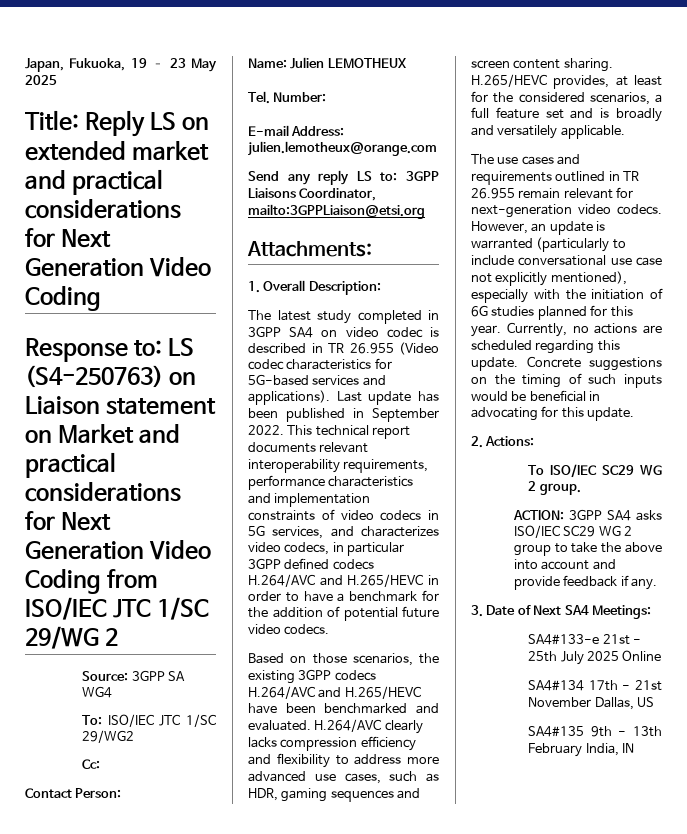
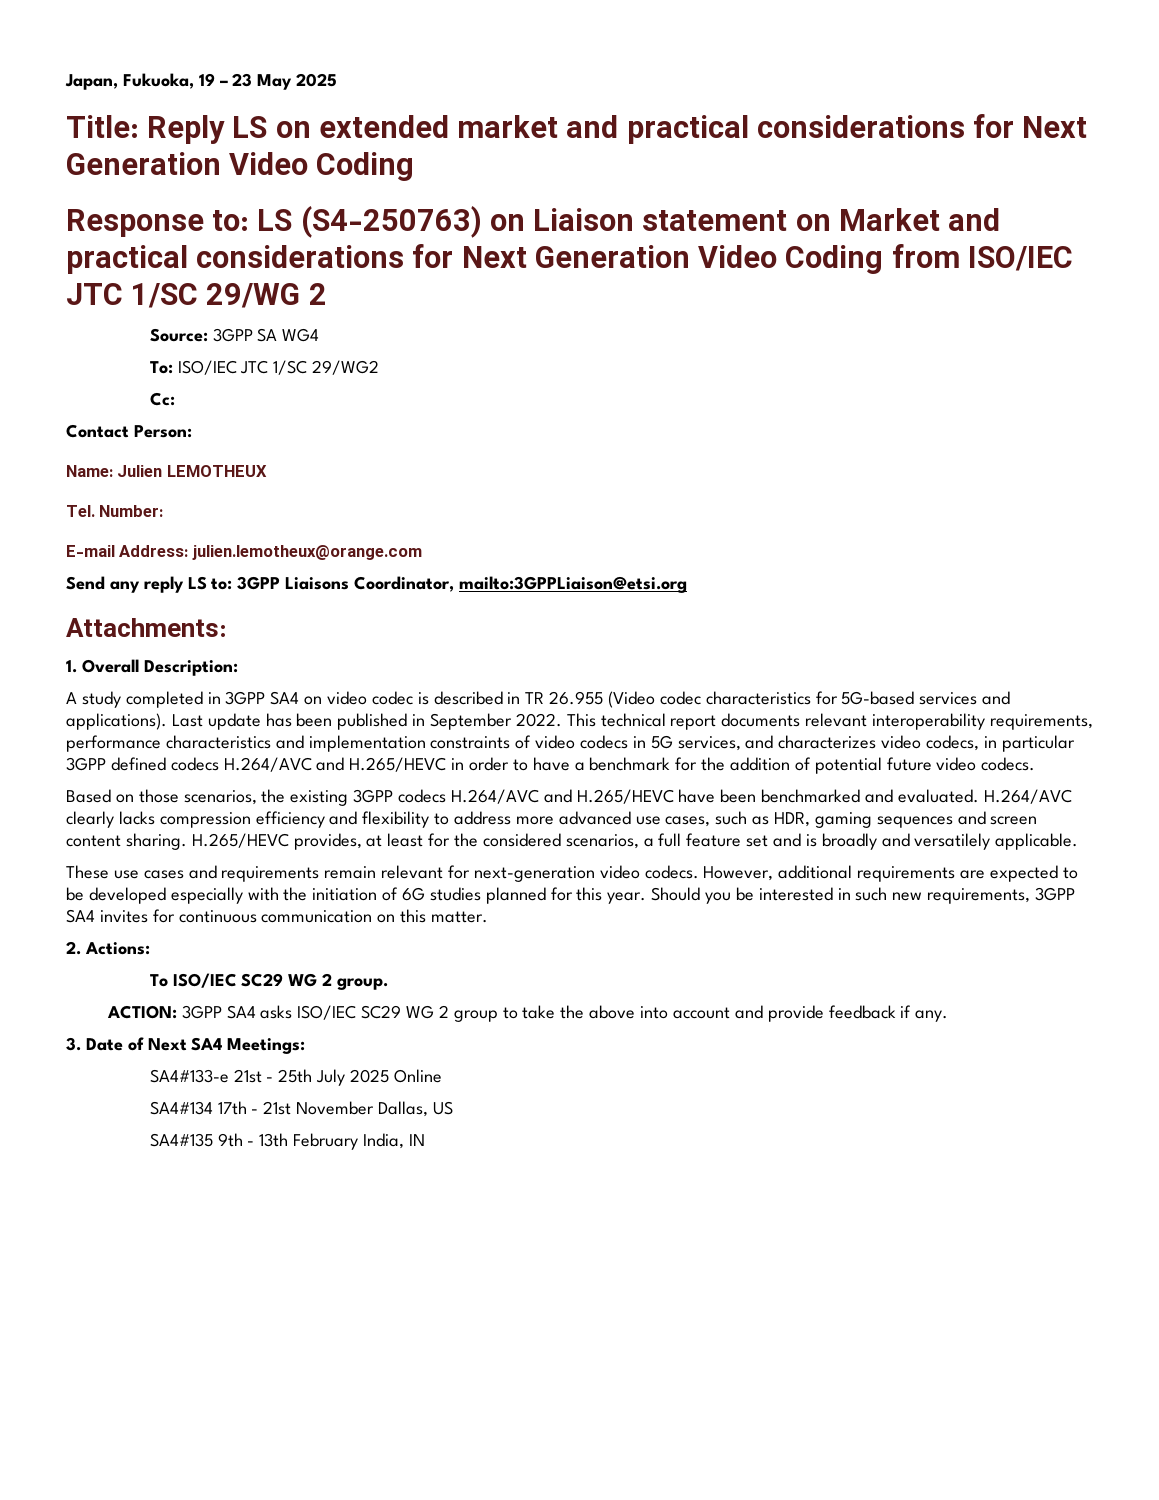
- The latest study completed in 3GPP SA4 on video codec is described in TR 26.955 (Video codec characteristics for 5G-based services and applications).
+ A study completed in 3GPP SA4 on video codec is described in TR 26.955 (Video codec characteristics for 5G-based services and applications).
- The use cases and requirements outlined in TR 26.955 remain relevant for next-generation video codecs.
+ These use cases and requirements remain relevant for next-generation video codecs.
- However, an update is warranted (particularly to include conversational use case not explicitly mentioned), especially with the initiation of 6G studies planned for this year.
+ However, additional requirements are expected to be developed especially with the initiation of 6G studies planned for this year.
- Currently, no actions are scheduled regarding this update. Concrete suggestions on the timing of such inputs would be beneficial in advocating for this update.
+ Should you be interested in such new requirements, 3GPP SA4 invites for continuous communication on this matter.

